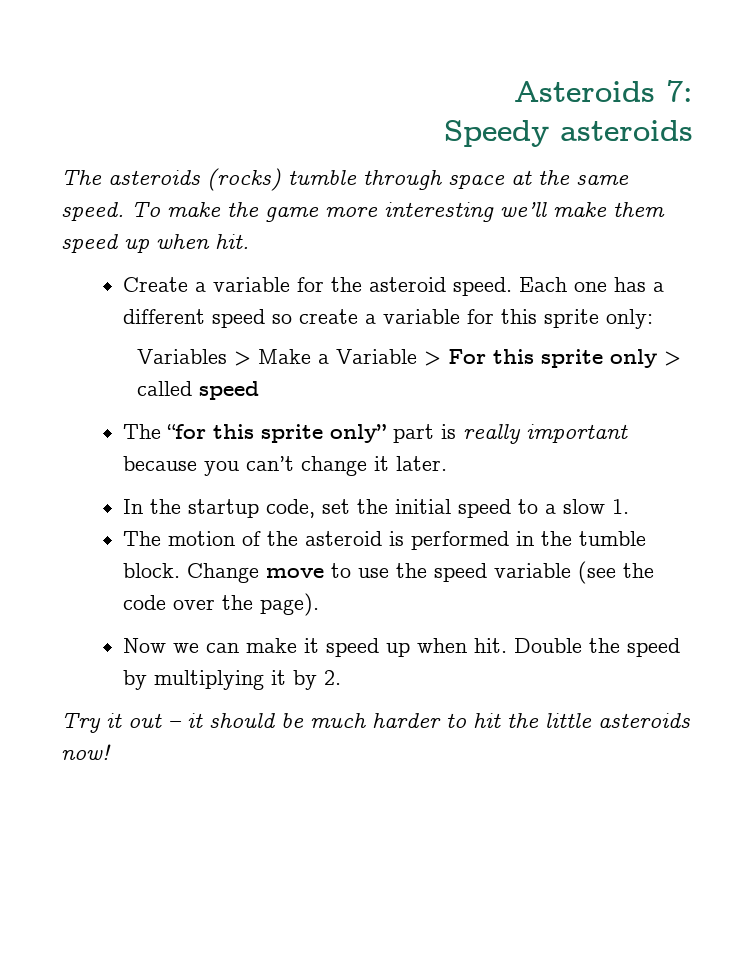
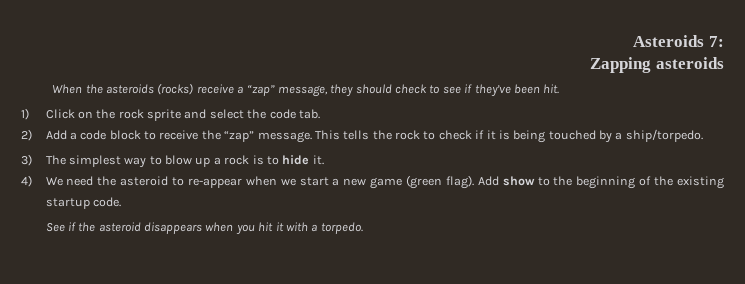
- Speedy asteroids
+ Zapping asteroids
- The asteroids (rocks) tumble through space at the same speed. To make the game more interesting we’ll make them speed up when hit.
- Create a variable for the asteroid speed. Each one has a different speed so create a variable for this sprite only:
- Variables > Make a Variable > For this sprite only > called speed
- The “for this sprite only” part is really important because you can’t change it later.
- In the startup code, set the initial speed to a slow 1.
- The motion of the asteroid is performed in the tumble block. Change move to use the speed variable (see the code over the page).
- Now we can make it speed up when hit. Double the speed by multiplying it by 2.
- Try it out – it should be much harder to hit the little asteroids now!
+ When the asteroids (rocks) receive a “zap” message, they should check to see if they’ve been hit.
+ 1) Click on the rock sprite and select the code tab.
+ 2) Add a code block to receive the “zap” message. This tells the rock to check if it is being touched by a ship/torpedo.
+ 3) The simplest way to blow up a rock is to hide it.
+ 4) We need the asteroid to re-appear when we start a new game (green flag). Add show to the beginning of the existing startup code.
+ See if the asteroid disappears when you hit it with a torpedo.

